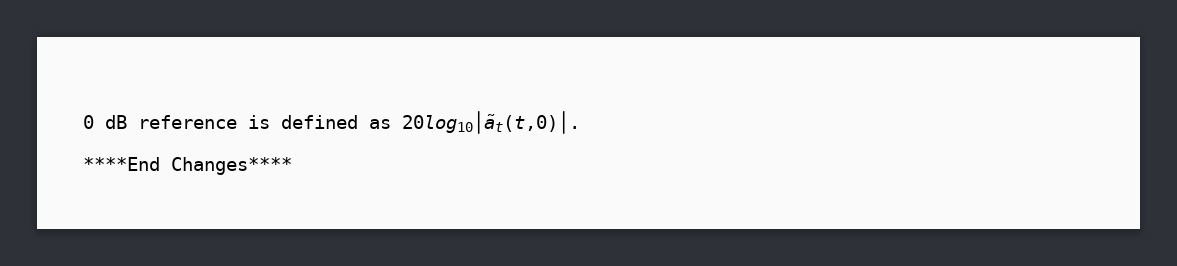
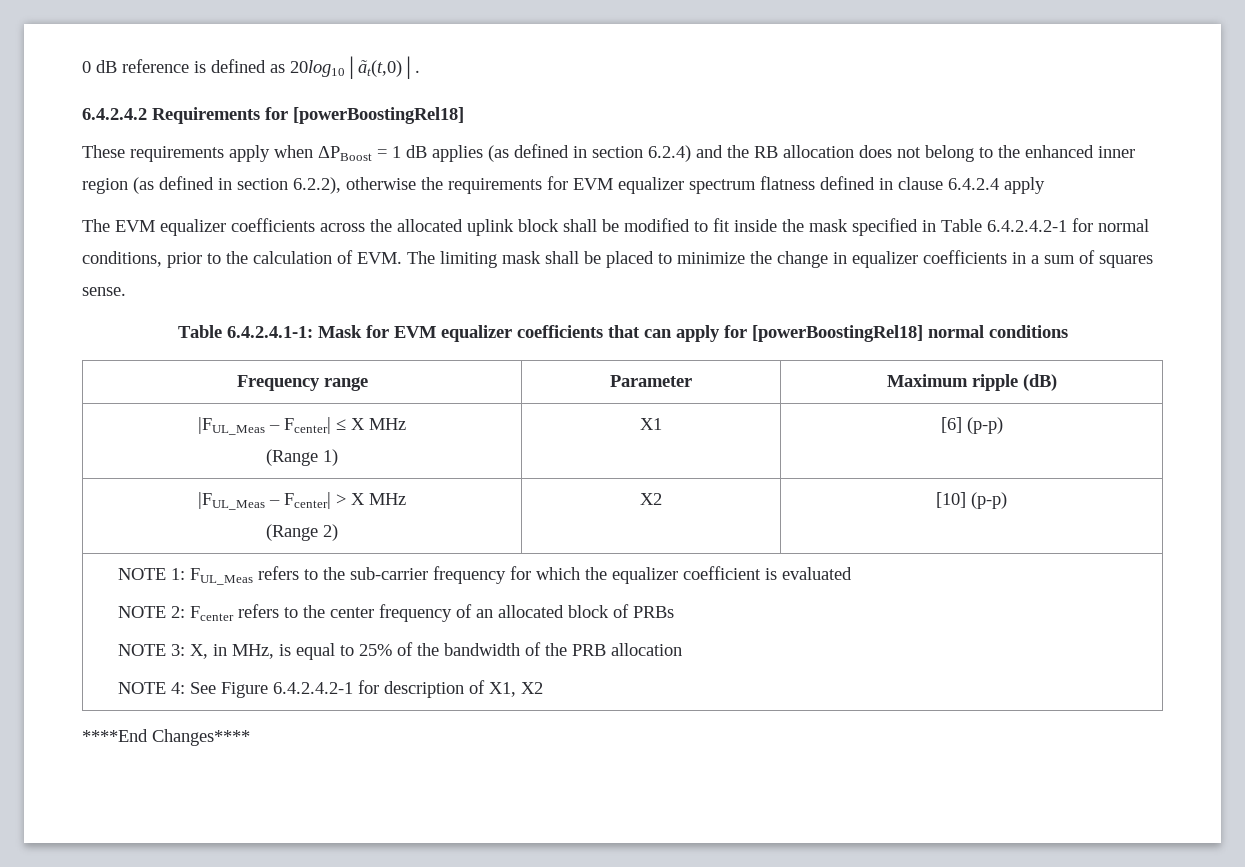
+ 6.4.2.4.2 Requirements for [powerBoostingRel18]
+ These requirements apply when ΔPBoost = 1 dB applies (as defined in section 6.2.4) and the RB allocation does not belong to the enhanced inner region (as defined in section 6.2.2), otherwise the requirements for EVM equalizer spectrum flatness defined in clause 6.4.2.4 apply
+ The EVM equalizer coefficients across the allocated uplink block shall be modified to fit inside the mask specified in Table 6.4.2.4.2-1 for normal conditions, prior to the calculation of EVM. The limiting mask shall be placed to minimize the change in equalizer coefficients in a sum of squares sense.
+ Table 6.4.2.4.1-1: Mask for EVM equalizer coefficients that can apply for [powerBoostingRel18] normal conditions
+ Frequency range | Parameter | Maximum ripple (dB)
+ |FUL_Meas – Fcenter| ≤ X MHz
+ (Range 1) | X1 | [6] (p-p)
+ |FUL_Meas – Fcenter| > X MHz
+ (Range 2) | X2 | [10] (p-p)
+ NOTE 1: FUL_Meas refers to the sub-carrier frequency for which the equalizer coefficient is evaluated
+ NOTE 2: Fcenter refers to the center frequency of an allocated block of PRBs
+ NOTE 3: X, in MHz, is equal to 25% of the bandwidth of the PRB allocation
+ NOTE 4: See Figure 6.4.2.4.2-1 for description of X1, X2

